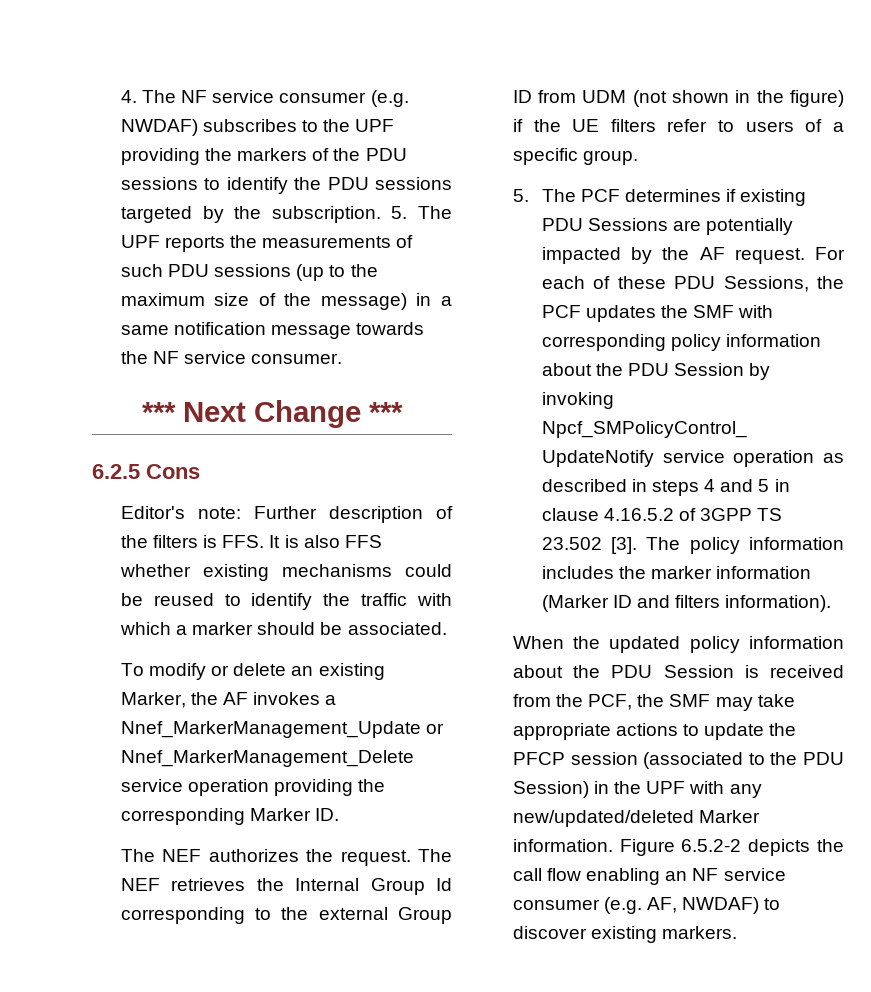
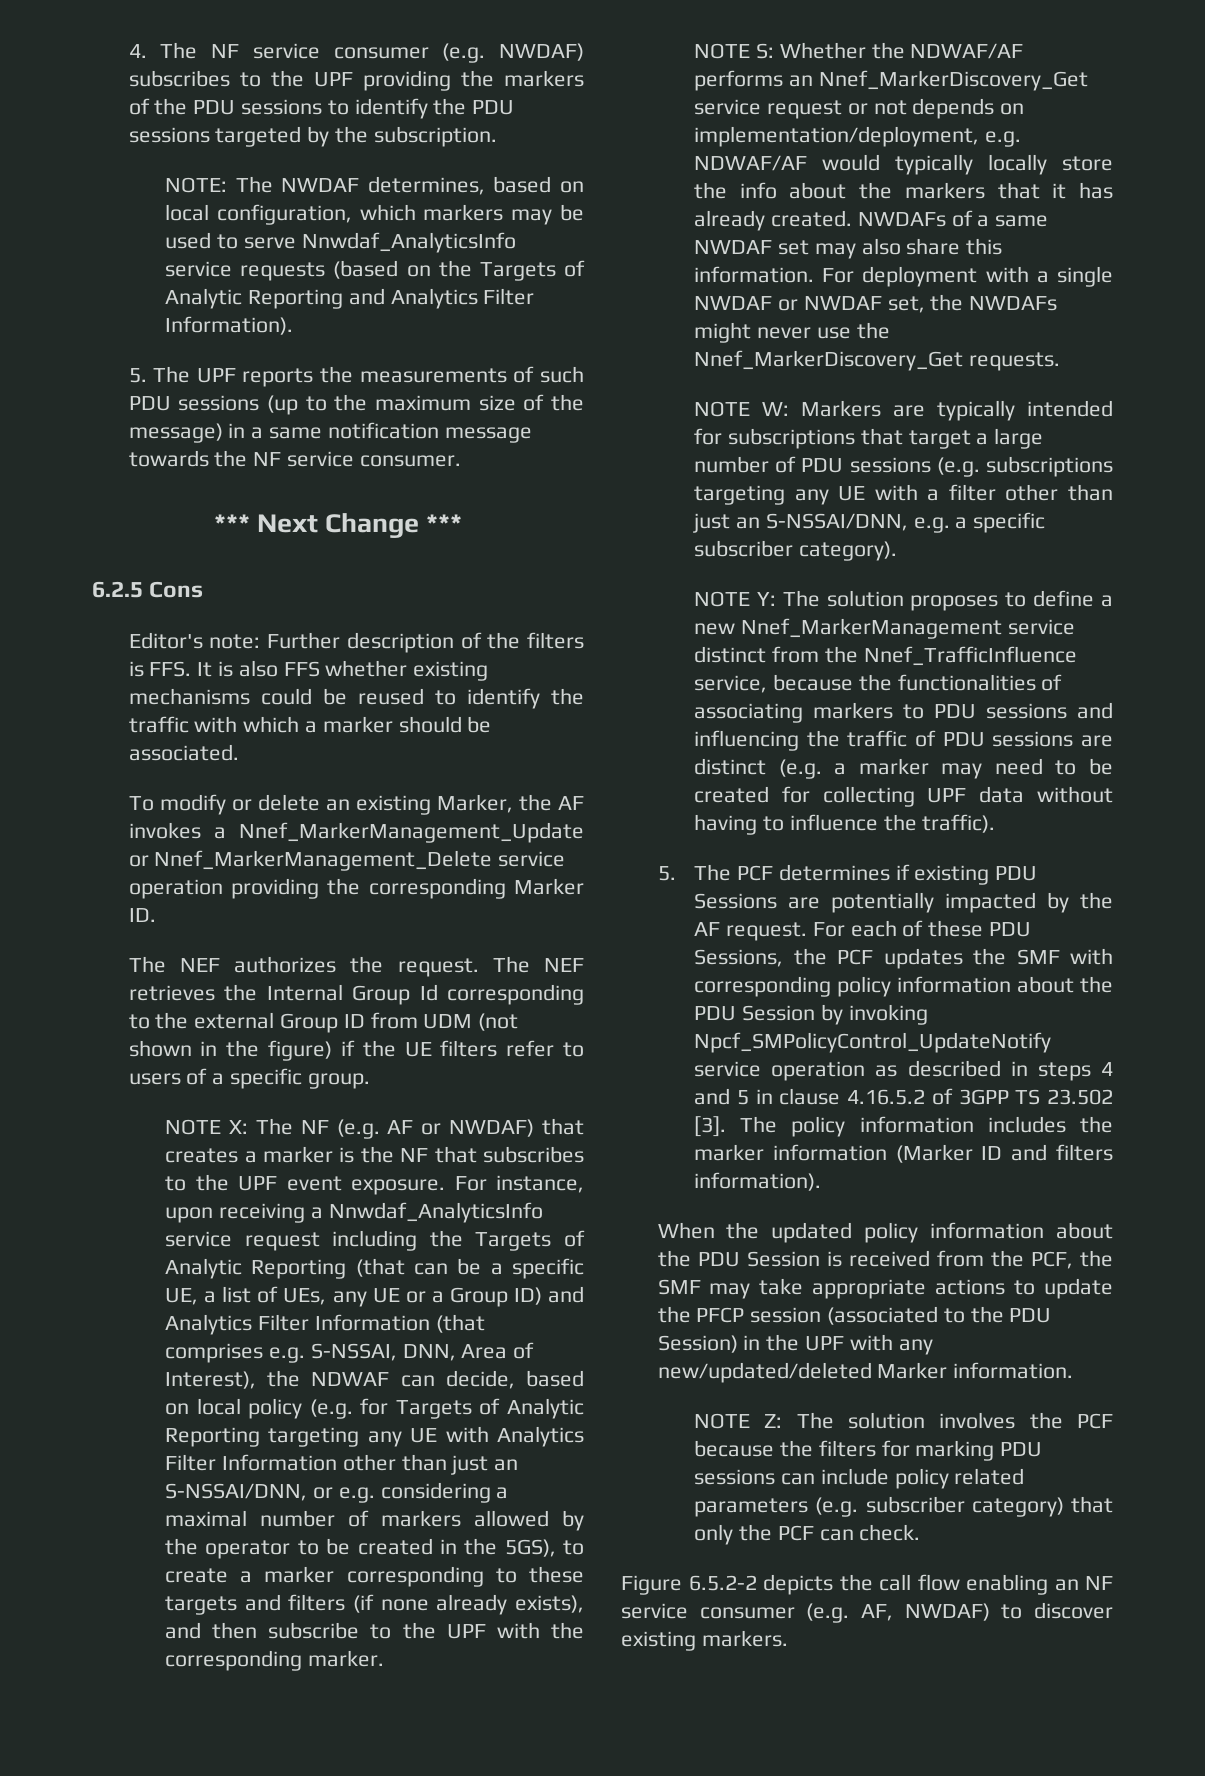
- 4. The NF service consumer (e.g. NWDAF) subscribes to the UPF providing the markers of the PDU sessions to identify the PDU sessions targeted by the subscription. 5. The UPF reports the measurements of such PDU sessions (up to the maximum size of the message) in a same notification message towards the NF service consumer.
+ 4. The NF service consumer (e.g. NWDAF) subscribes to the UPF providing the markers of the PDU sessions to identify the PDU sessions targeted by the subscription.
+ NOTE: The NWDAF determines, based on local configuration, which markers may be used to serve Nnwdaf_AnalyticsInfo service requests (based on the Targets of Analytic Reporting and Analytics Filter Information).
+ 5. The UPF reports the measurements of such PDU sessions (up to the maximum size of the message) in a same notification message towards the NF service consumer.
+ NOTE X: The NF (e.g. AF or NWDAF) that creates a marker is the NF that subscribes to the UPF event exposure. For instance, upon receiving a Nnwdaf_AnalyticsInfo service request including the Targets of Analytic Reporting (that can be a specific UE, a list of UEs, any UE or a Group ID) and Analytics Filter Information (that comprises e.g. S-NSSAI, DNN, Area of Interest), the NDWAF can decide, based on local policy (e.g. for Targets of Analytic Reporting targeting any UE with Analytics Filter Information other than just an S-NSSAI/DNN, or e.g. considering a maximal number of markers allowed by the operator to be created in the 5GS), to create a marker corresponding to these targets and filters (if none already exists), and then subscribe to the UPF with the corresponding marker.
+ NOTE S: Whether the NDWAF/AF performs an Nnef_MarkerDiscovery_Get service request or not depends on implementation/deployment, e.g. NDWAF/AF would typically locally store the info about the markers that it has already created. NWDAFs of a same NWDAF set may also share this information. For deployment with a single NWDAF or NWDAF set, the NWDAFs might never use the Nnef_MarkerDiscovery_Get requests.
+ NOTE W: Markers are typically intended for subscriptions that target a large number of PDU sessions (e.g. subscriptions targeting any UE with a filter other than just an S-NSSAI/DNN, e.g. a specific subscriber category).
+ NOTE Y: The solution proposes to define a new Nnef_MarkerManagement service distinct from the Nnef_TrafficInfluence service, because the functionalities of associating markers to PDU sessions and influencing the traffic of PDU sessions are distinct (e.g. a marker may need to be created for collecting UPF data without having to influence the traffic).
- When the updated policy information about the PDU Session is received from the PCF, the SMF may take appropriate actions to update the PFCP session (associated to the PDU Session) in the UPF with any new/updated/deleted Marker information. Figure 6.5.2-2 depicts the call flow enabling an NF service consumer (e.g. AF, NWDAF) to discover existing markers.
+ When the updated policy information about the PDU Session is received from the PCF, the SMF may take appropriate actions to update the PFCP session (associated to the PDU Session) in the UPF with any new/updated/deleted Marker information.
+ NOTE Z: The solution involves the PCF because the filters for marking PDU sessions can include policy related parameters (e.g. subscriber category) that only the PCF can check.
+ Figure 6.5.2-2 depicts the call flow enabling an NF service consumer (e.g. AF, NWDAF) to discover existing markers.

